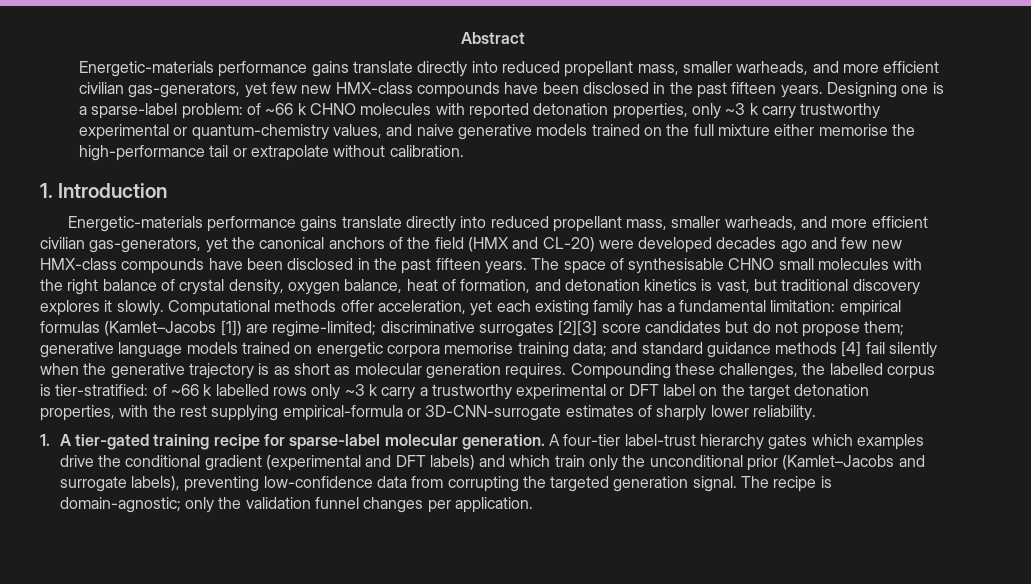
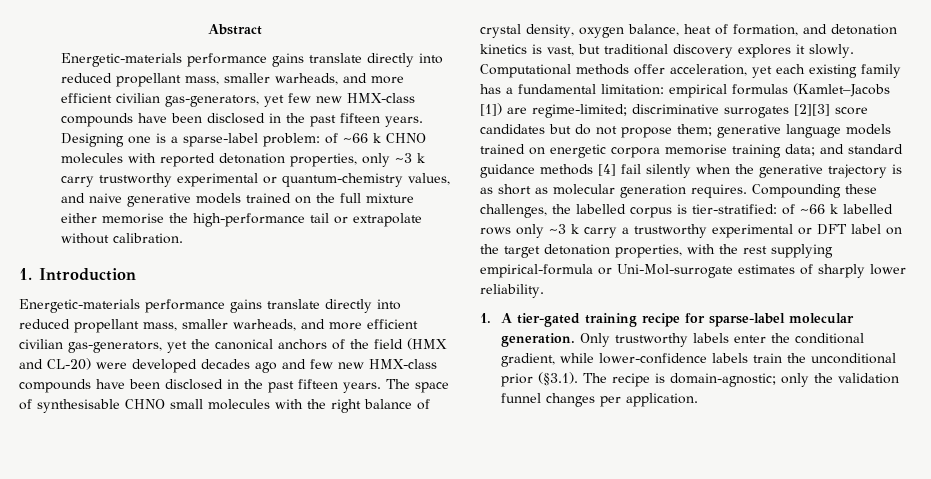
- Compounding these challenges, the labelled corpus is tier-stratified: of ~66 k labelled rows only ~3 k carry a trustworthy experimental or DFT label on the target detonation properties, with the rest supplying empirical-formula or 3D-CNN-surrogate estimates of sharply lower reliability.
+ Compounding these challenges, the labelled corpus is tier-stratified: of ~66 k labelled rows only ~3 k carry a trustworthy experimental or DFT label on the target detonation properties, with the rest supplying empirical-formula or Uni-Mol-surrogate estimates of sharply lower reliability.
- A four-tier label-trust hierarchy gates which examples drive the conditional gradient (experimental and DFT labels) and which train only the unconditional prior (Kamlet–Jacobs and surrogate labels), preventing low-confidence data from corrupting the targeted generation signal. The recipe is domain-agnostic; only the validation funnel changes per application.
+ Only trustworthy labels enter the conditional gradient, while lower-confidence labels train the unconditional prior (§3.1). The recipe is domain-agnostic; only the validation funnel changes per application.

